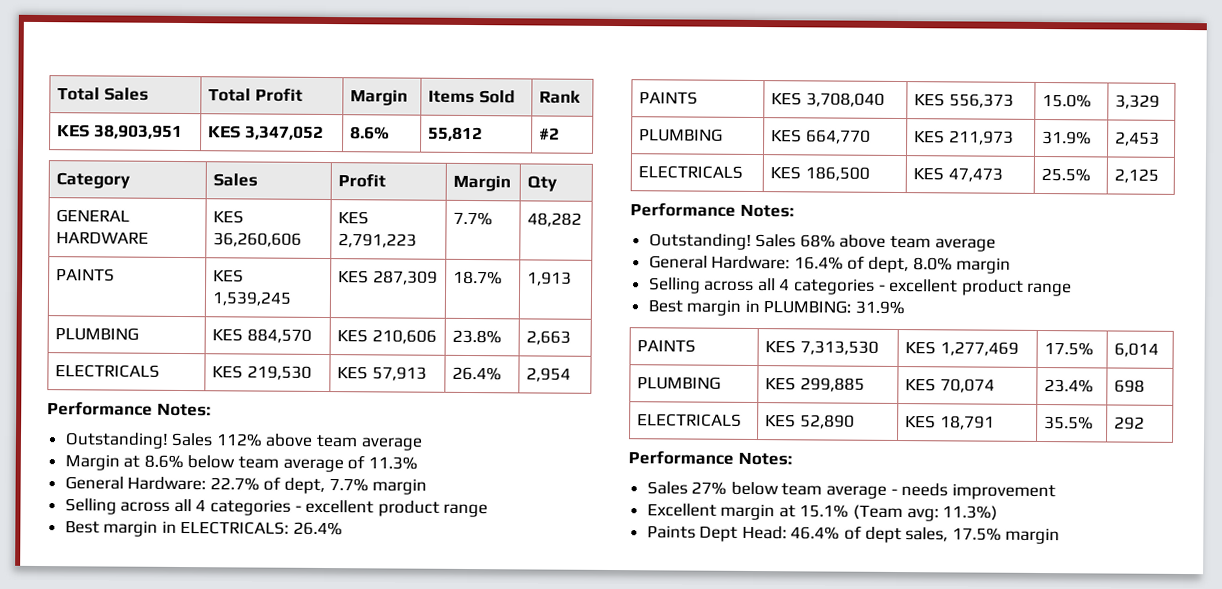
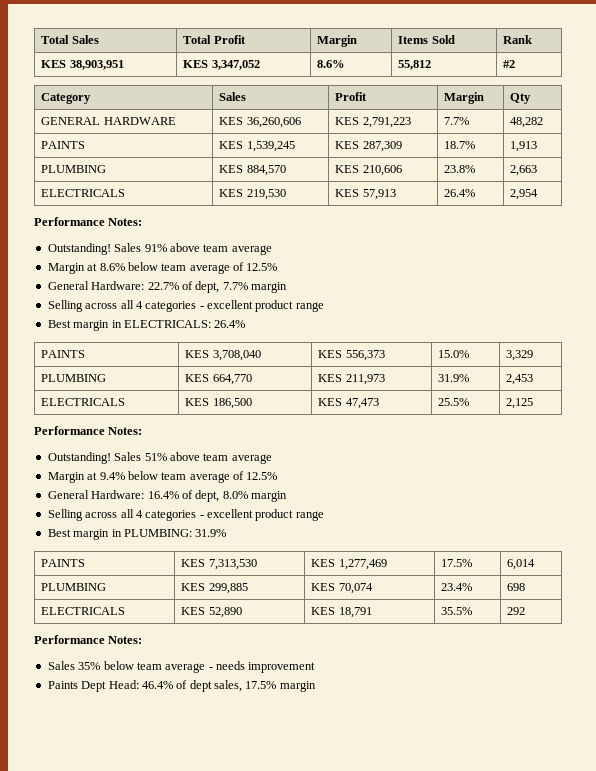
- Sales 112% above team average
+ Sales 91% above team average
- Margin at 8.6% below team average of 11.3%
+ Margin at 8.6% below team average of 12.5%
- Sales 68% above team average
+ Sales 51% above team average
+ Margin at 9.4% below team average of 12.5%
- Sales 27% below team average - needs improvement
+ Sales 35% below team average - needs improvement
- Excellent margin at 15.1% (Team avg: 11.3%)

